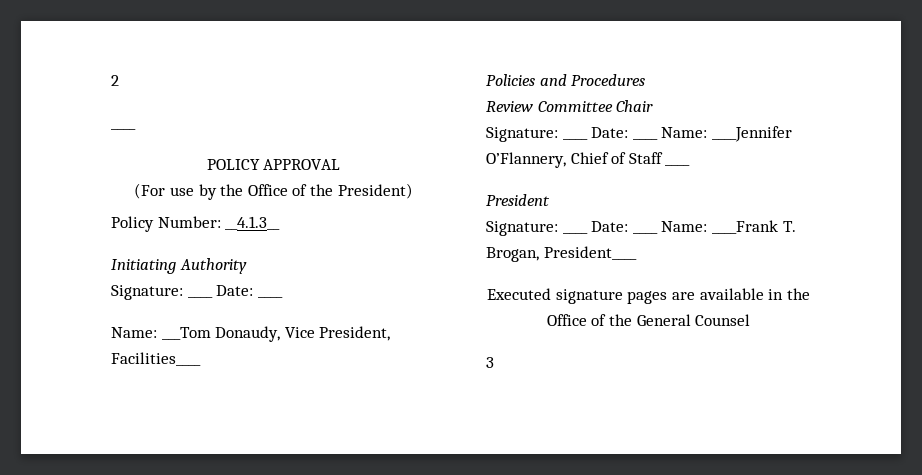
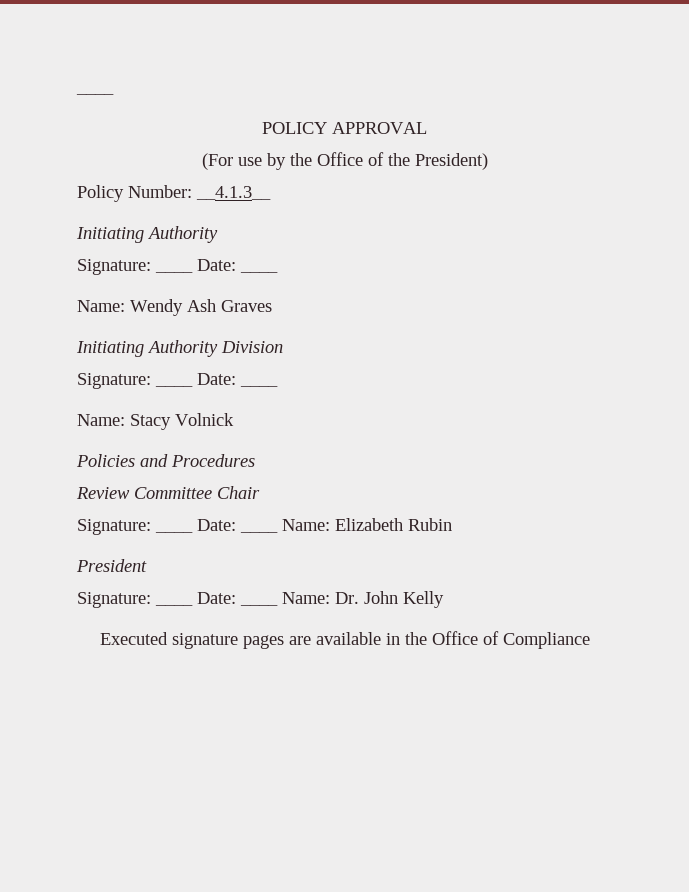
- 2
- Name: ___Tom Donaudy, Vice President, Facilities____
+ Name: Wendy Ash Graves
+ Initiating Authority Division
+ Signature: ____ Date: ____
+ Name: Stacy Volnick
- Signature: ____ Date: ____ Name: ____Jennifer O’Flannery, Chief of Staff ____
+ Signature: ____ Date: ____ Name: Elizabeth Rubin
- Signature: ____ Date: ____ Name: ____Frank T. Brogan, President____
+ Signature: ____ Date: ____ Name: Dr. John Kelly
- Executed signature pages are available in the Office of the General Counsel
- 3
+ Executed signature pages are available in the Office of Compliance

